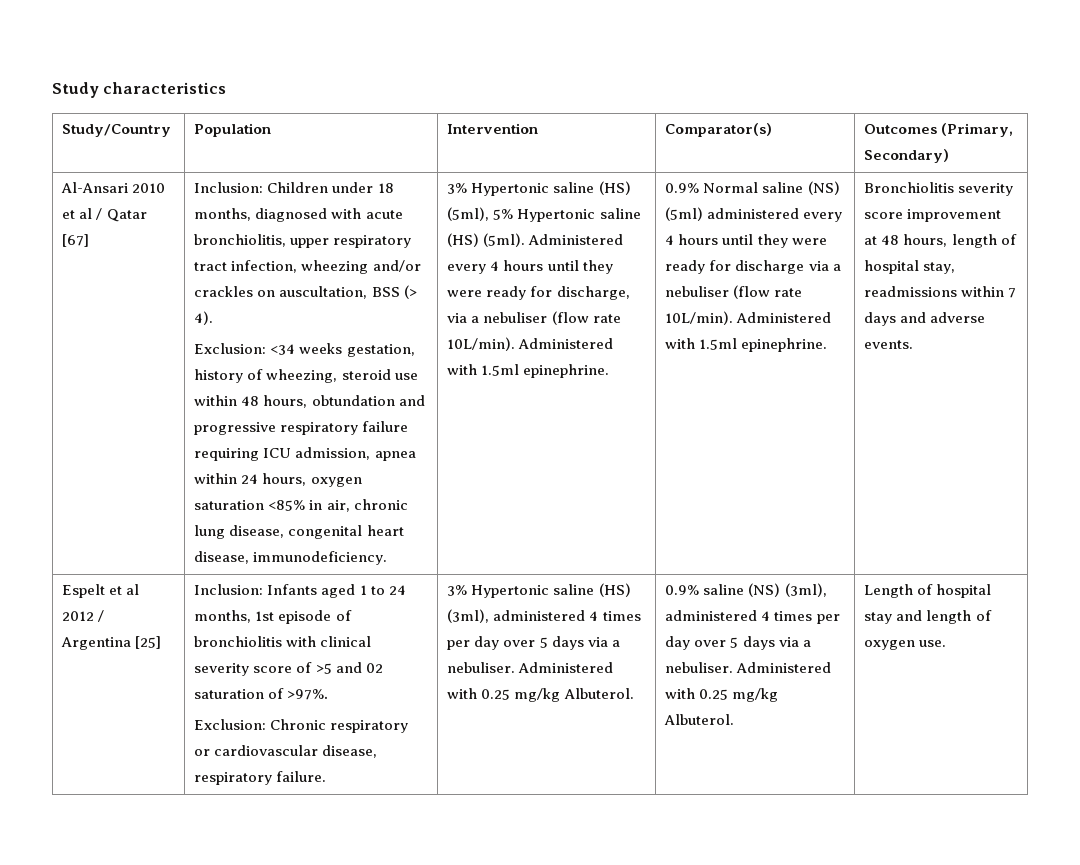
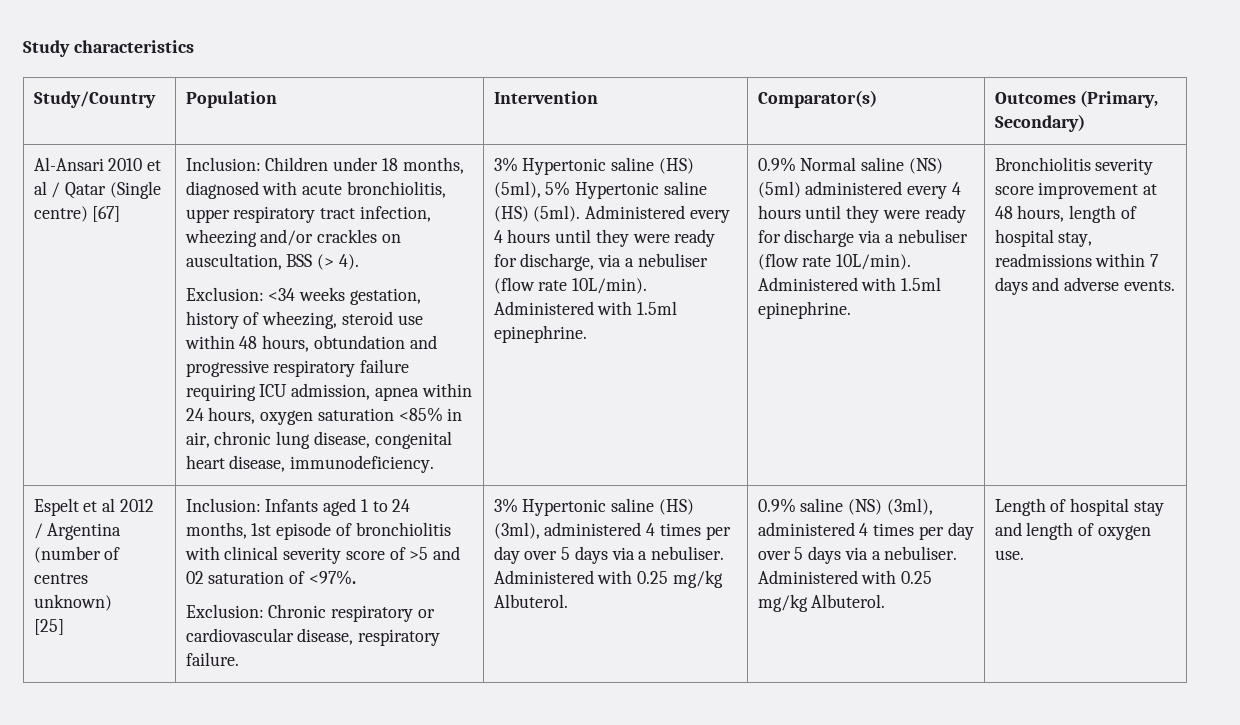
- Al-Ansari 2010 et al / Qatar [67]
+ Al-Ansari 2010 et al / Qatar (Single centre) [67]
- Espelt et al 2012 / Argentina [25]
+ Espelt et al 2012 / Argentina (number of centres unknown)
+ [25]
- Inclusion: Infants aged 1 to 24 months, 1st episode of bronchiolitis with clinical severity score of >5 and 02 saturation of >97%.
+ Inclusion: Infants aged 1 to 24 months, 1st episode of bronchiolitis with clinical severity score of >5 and 02 saturation of <97%.

